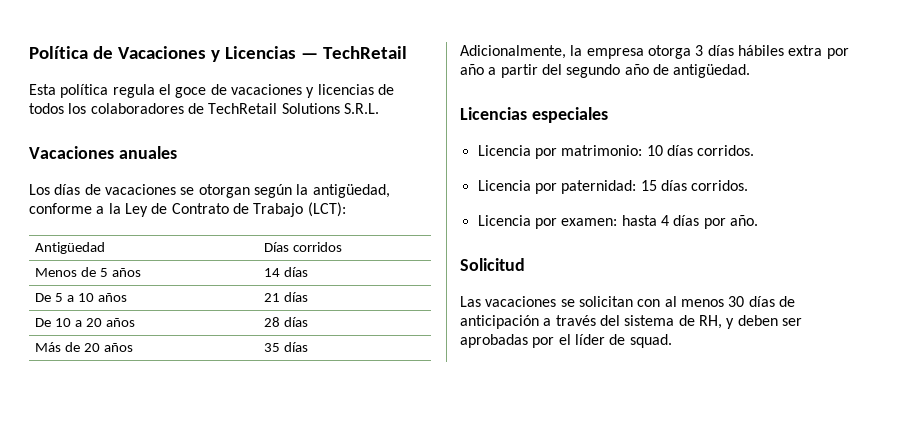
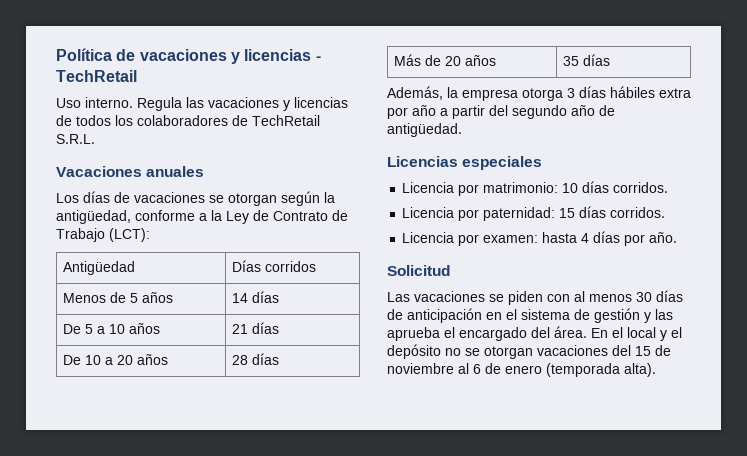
- Política de Vacaciones y Licencias — TechRetail
- Esta política regula el goce de vacaciones y licencias de todos los colaboradores de TechRetail Solutions S.R.L.
+ Política de vacaciones y licencias - TechRetail
+ Uso interno. Regula las vacaciones y licencias de todos los colaboradores de TechRetail S.R.L.
- Adicionalmente, la empresa otorga 3 días hábiles extra por año a partir del segundo año de antigüedad.
+ Además, la empresa otorga 3 días hábiles extra por año a partir del segundo año de antigüedad.
- Las vacaciones se solicitan con al menos 30 días de anticipación a través del sistema de RH, y deben ser aprobadas por el líder de squad.
+ Las vacaciones se piden con al menos 30 días de anticipación en el sistema de gestión y las aprueba el encargado del área. En el local y el depósito no se otorgan vacaciones del 15 de noviembre al 6 de enero (temporada alta).

